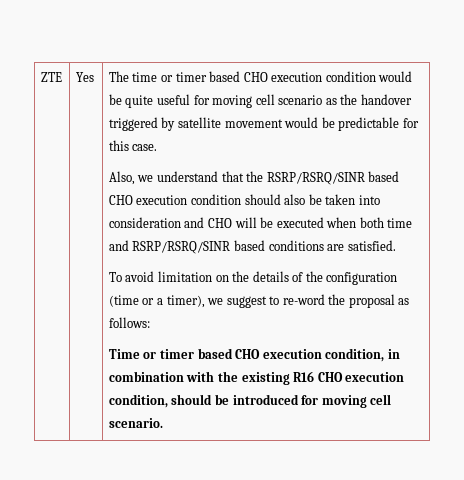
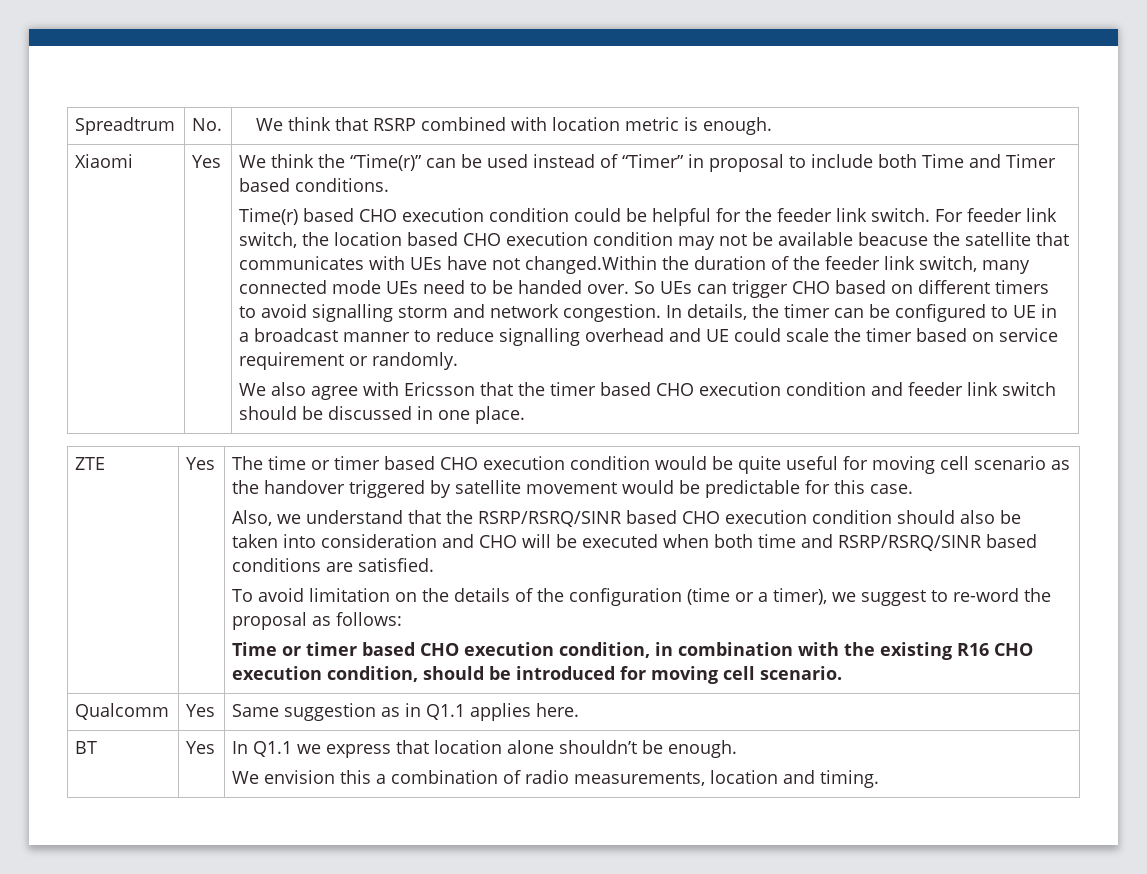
+ Spreadtrum | No. | We think that RSRP combined with location metric is enough.
+ Xiaomi | Yes | We think the “Time(r)” can be used instead of “Timer” in proposal to include both Time and Timer based conditions.
+ Time(r) based CHO execution condition could be helpful for the feeder link switch. For feeder link switch, the location based CHO execution condition may not be available beacuse the satellite that communicates with UEs have not changed.Within the duration of the feeder link switch, many connected mode UEs need to be handed over. So UEs can trigger CHO based on different timers to avoid signalling storm and network congestion. In details, the timer can be configured to UE in a broadcast manner to reduce signalling overhead and UE could scale the timer based on service requirement or randomly.
+ We also agree with Ericsson that the timer based CHO execution condition and feeder link switch should be discussed in one place.
+ Qualcomm | Yes | Same suggestion as in Q1.1 applies here.
+ BT | Yes | In Q1.1 we express that location alone shouldn’t be enough.
+ We envision this a combination of radio measurements, location and timing.

